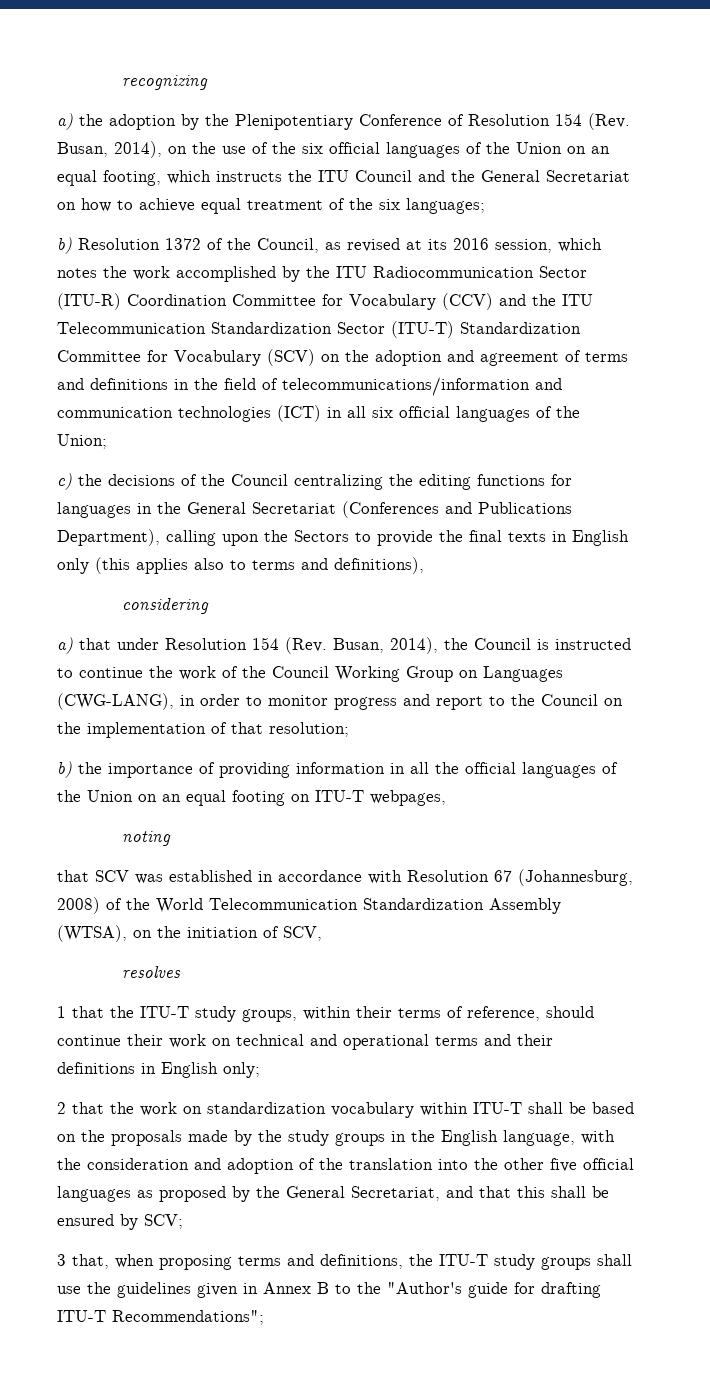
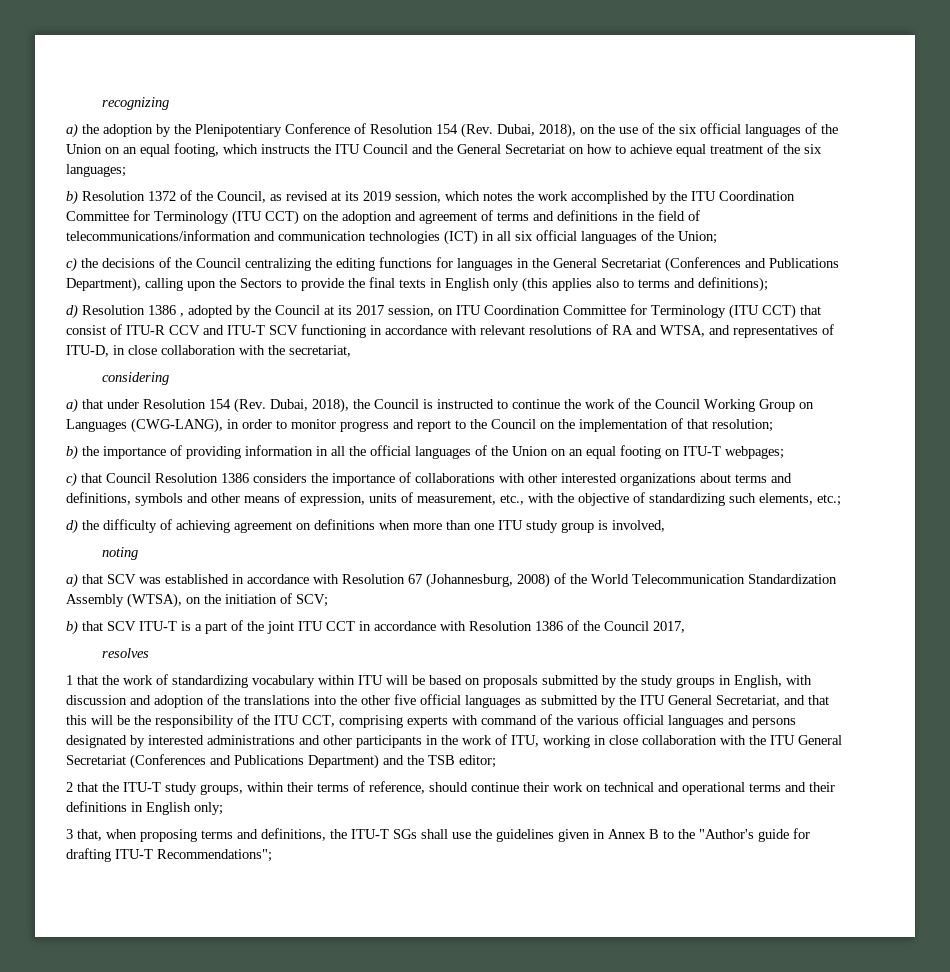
- a) the adoption by the Plenipotentiary Conference of Resolution 154 (Rev. Busan, 2014), on the use of the six official languages of the Union on an equal footing, which instructs the ITU Council and the General Secretariat on how to achieve equal treatment of the six languages;
+ a) the adoption by the Plenipotentiary Conference of Resolution 154 (Rev. Dubai, 2018), on the use of the six official languages of the Union on an equal footing, which instructs the ITU Council and the General Secretariat on how to achieve equal treatment of the six languages;
- b) Resolution 1372 of the Council, as revised at its 2016 session, which notes the work accomplished by the ITU Radiocommunication Sector (ITU-R) Coordination Committee for Vocabulary (CCV) and the ITU Telecommunication Standardization Sector (ITU-T) Standardization Committee for Vocabulary (SCV) on the adoption and agreement of terms and definitions in the field of telecommunications/information and communication technologies (ICT) in all six official languages of the Union;
+ b) Resolution 1372 of the Council, as revised at its 2019 session, which notes the work accomplished by the ITU Coordination Committee for Terminology (ITU CCT) on the adoption and agreement of terms and definitions in the field of telecommunications/information and communication technologies (ICT) in all six official languages of the Union;
- c) the decisions of the Council centralizing the editing functions for languages in the General Secretariat (Conferences and Publications Department), calling upon the Sectors to provide the final texts in English only (this applies also to terms and definitions),
+ c) the decisions of the Council centralizing the editing functions for languages in the General Secretariat (Conferences and Publications Department), calling upon the Sectors to provide the final texts in English only (this applies also to terms and definitions);
+ d) Resolution 1386 , adopted by the Council at its 2017 session, on ITU Coordination Committee for Terminology (ITU CCT) that consist of ITU-R CCV and ITU-T SCV functioning in accordance with relevant resolutions of RA and WTSA, and representatives of ITU-D, in close collaboration with the secretariat,
- a) that under Resolution 154 (Rev. Busan, 2014), the Council is instructed to continue the work of the Council Working Group on Languages (CWG-LANG), in order to monitor progress and report to the Council on the implementation of that resolution;
+ a) that under Resolution 154 (Rev. Dubai, 2018), the Council is instructed to continue the work of the Council Working Group on Languages (CWG-LANG), in order to monitor progress and report to the Council on the implementation of that resolution;
- b) the importance of providing information in all the official languages of the Union on an equal footing on ITU-T webpages,
+ b) the importance of providing information in all the official languages of the Union on an equal footing on ITU-T webpages;
+ c) that Council Resolution 1386 considers the importance of collaborations with other interested organizations about terms and definitions, symbols and other means of expression, units of measurement, etc., with the objective of standardizing such elements, etc.;
+ d) the difficulty of achieving agreement on definitions when more than one ITU study group is involved,
- that SCV was established in accordance with Resolution 67 (Johannesburg, 2008) of the World Telecommunication Standardization Assembly (WTSA), on the initiation of SCV,
+ a) that SCV was established in accordance with Resolution 67 (Johannesburg, 2008) of the World Telecommunication Standardization Assembly (WTSA), on the initiation of SCV;
+ b) that SCV ITU-T is a part of the joint ITU CCT in accordance with Resolution 1386 of the Council 2017,
  resolves
- 1 that the ITU-T study groups, within their terms of reference, should continue their work on technical and operational terms and their definitions in English only;
+ 1 that the work of standardizing vocabulary within ITU will be based on proposals submitted by the study groups in English, with discussion and adoption of the translations into the other five official languages as submitted by the ITU General Secretariat, and that this will be the responsibility of the ITU CCT, comprising experts with command of the various official languages and persons designated by interested administrations and other participants in the work of ITU, working in close collaboration with the ITU General Secretariat (Conferences and Publications Department) and the TSB editor;
+ 2 that the ITU-T study groups, within their terms of reference, should continue their work on technical and operational terms and their definitions in English only;
- 2 that the work on standardization vocabulary within ITU-T shall be based on the proposals made by the study groups in the English language, with the consideration and adoption of the translation into the other five official languages as proposed by the General Secretariat, and that this shall be ensured by SCV;
- 3 that, when proposing terms and definitions, the ITU-T study groups shall use the guidelines given in Annex B to the "Author's guide for drafting ITU-T Recommendations";
+ 3 that, when proposing terms and definitions, the ITU-T SGs shall use the guidelines given in Annex B to the "Author's guide for drafting ITU-T Recommendations";

